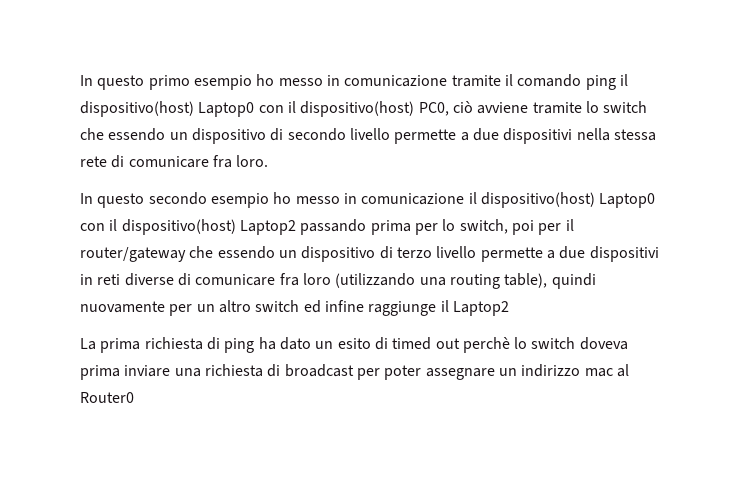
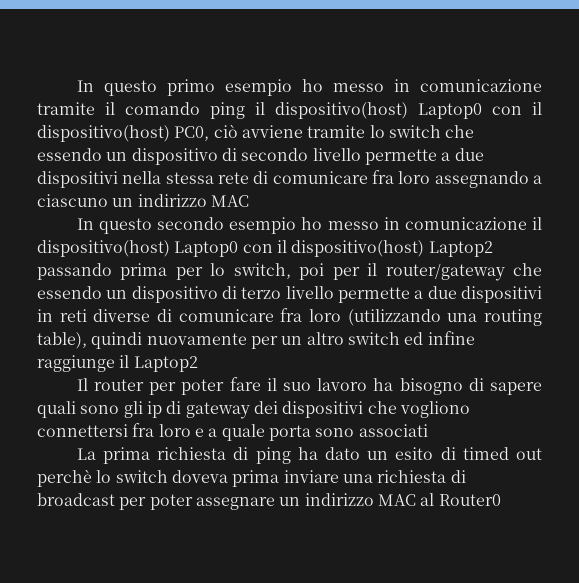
- In questo primo esempio ho messo in comunicazione tramite il comando ping il dispositivo(host) Laptop0 con il dispositivo(host) PC0, ciò avviene tramite lo switch che essendo un dispositivo di secondo livello permette a due dispositivi nella stessa rete di comunicare fra loro.
+ In questo primo esempio ho messo in comunicazione tramite il comando ping il dispositivo(host) Laptop0 con il dispositivo(host) PC0, ciò avviene tramite lo switch che essendo un dispositivo di secondo livello permette a due dispositivi nella stessa rete di comunicare fra loro assegnando a ciascuno un indirizzo MAC
+ Il router per poter fare il suo lavoro ha bisogno di sapere quali sono gli ip di gateway dei dispositivi che vogliono connettersi fra loro e a quale porta sono associati
- La prima richiesta di ping ha dato un esito di timed out perchè lo switch doveva prima inviare una richiesta di broadcast per poter assegnare un indirizzo mac al Router0
+ La prima richiesta di ping ha dato un esito di timed out perchè lo switch doveva prima inviare una richiesta di broadcast per poter assegnare un indirizzo MAC al Router0

